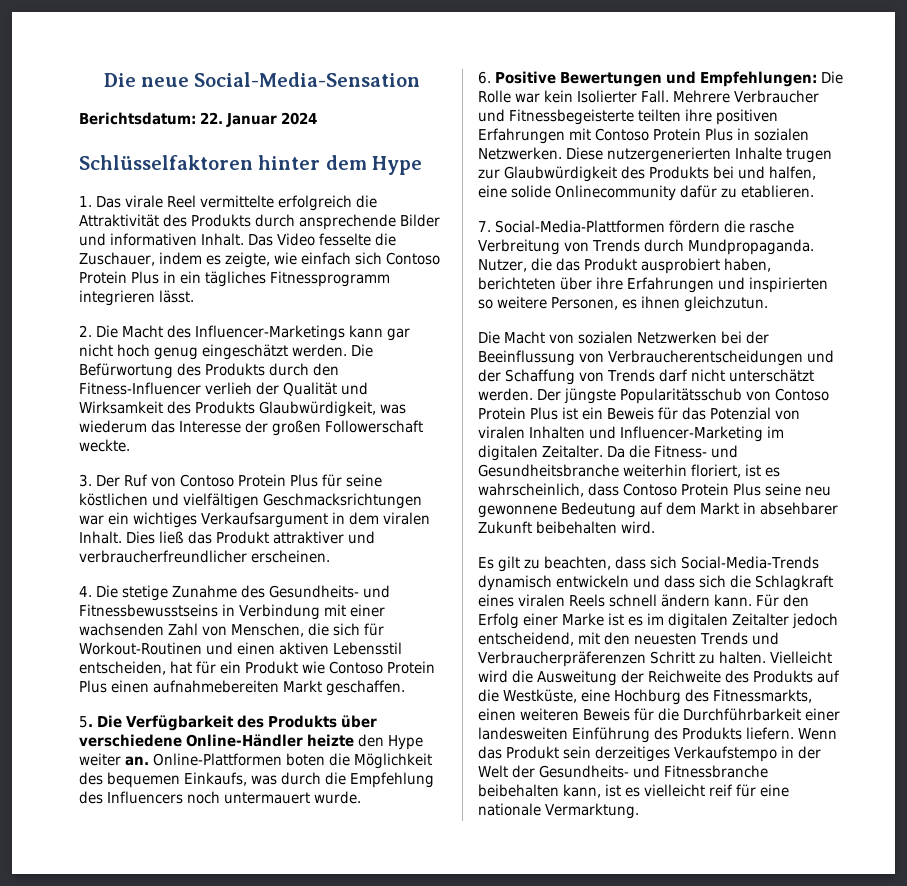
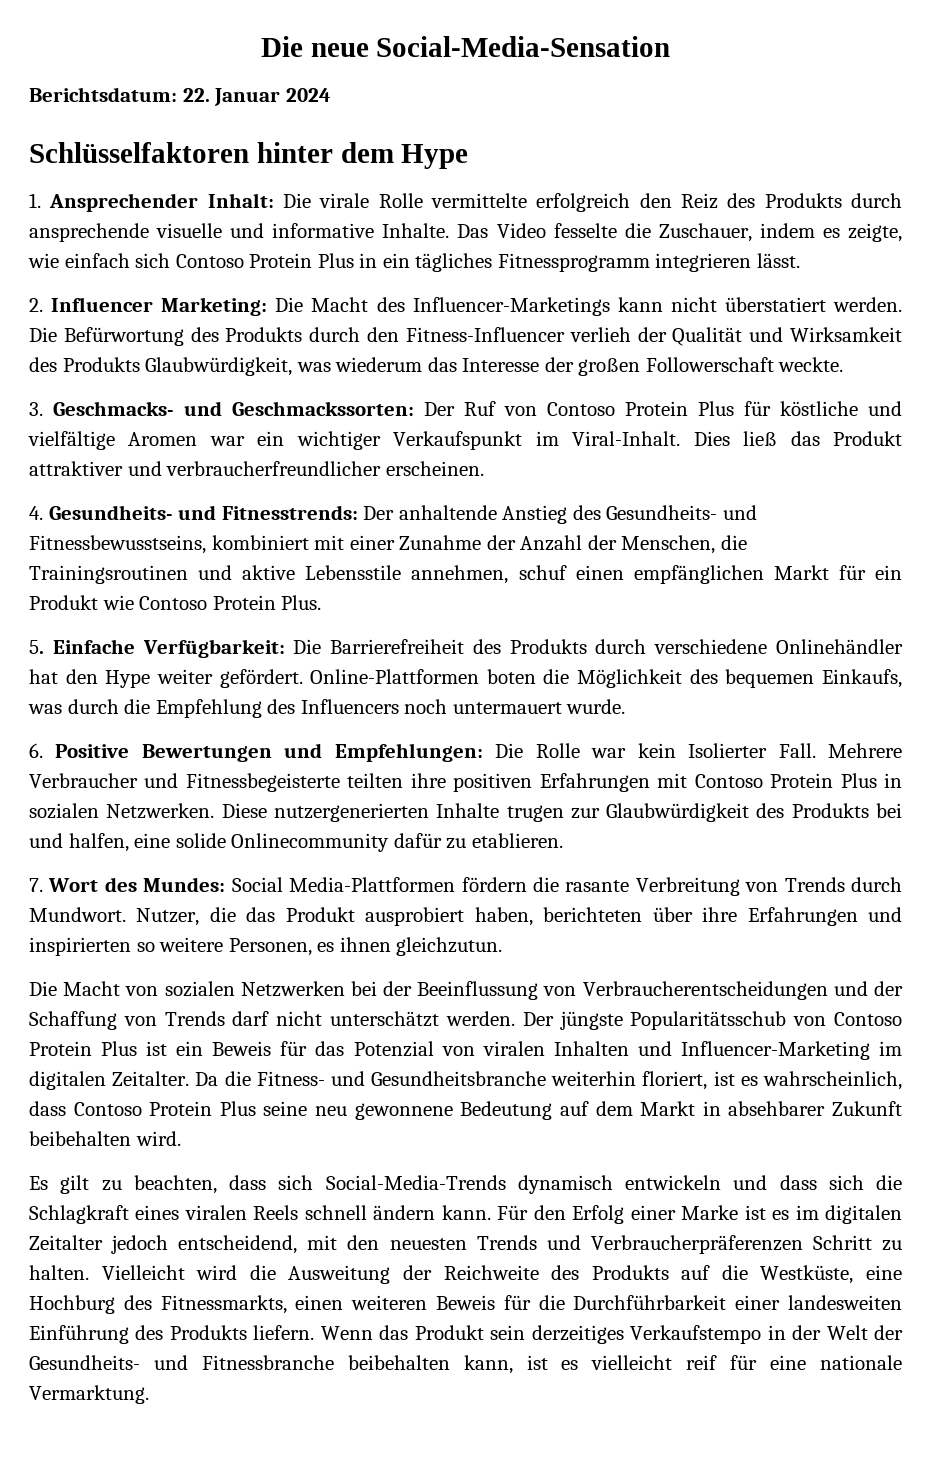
- 1. Das virale Reel vermittelte erfolgreich die Attraktivität des Produkts durch ansprechende Bilder und informativen Inhalt.
+ 1. Ansprechender Inhalt: Die virale Rolle vermittelte erfolgreich den Reiz des Produkts durch ansprechende visuelle und informative Inhalte.
- 2. Die Macht des Influencer-Marketings kann gar nicht hoch genug eingeschätzt werden.
+ 2. Influencer Marketing: Die Macht des Influencer-Marketings kann nicht überstatiert werden.
- 3. Der Ruf von Contoso Protein Plus für seine köstlichen und vielfältigen Geschmacksrichtungen war ein wichtiges Verkaufsargument in dem viralen Inhalt.
+ 3. Geschmacks- und Geschmackssorten: Der Ruf von Contoso Protein Plus für köstliche und vielfältige Aromen war ein wichtiger Verkaufspunkt im Viral-Inhalt.
- 4. Die stetige Zunahme des Gesundheits- und Fitnessbewusstseins in Verbindung mit einer wachsenden Zahl von Menschen, die sich für Workout-Routinen und einen aktiven Lebensstil entscheiden, hat für ein Produkt wie Contoso Protein Plus einen aufnahmebereiten Markt geschaffen.
- 5. Die Verfügbarkeit des Produkts über verschiedene Online-Händler heizte den Hype weiter an.
+ 4. Gesundheits- und Fitnesstrends: Der anhaltende Anstieg des Gesundheits- und Fitnessbewusstseins, kombiniert mit einer Zunahme der Anzahl der Menschen, die Trainingsroutinen und aktive Lebensstile annehmen, schuf einen empfänglichen Markt für ein Produkt wie Contoso Protein Plus.
+ 5. Einfache Verfügbarkeit: Die Barrierefreiheit des Produkts durch verschiedene Onlinehändler hat den Hype weiter gefördert.
- 7. Social-Media-Plattformen fördern die rasche Verbreitung von Trends durch Mundpropaganda.
+ 7. Wort des Mundes: Social Media-Plattformen fördern die rasante Verbreitung von Trends durch Mundwort.

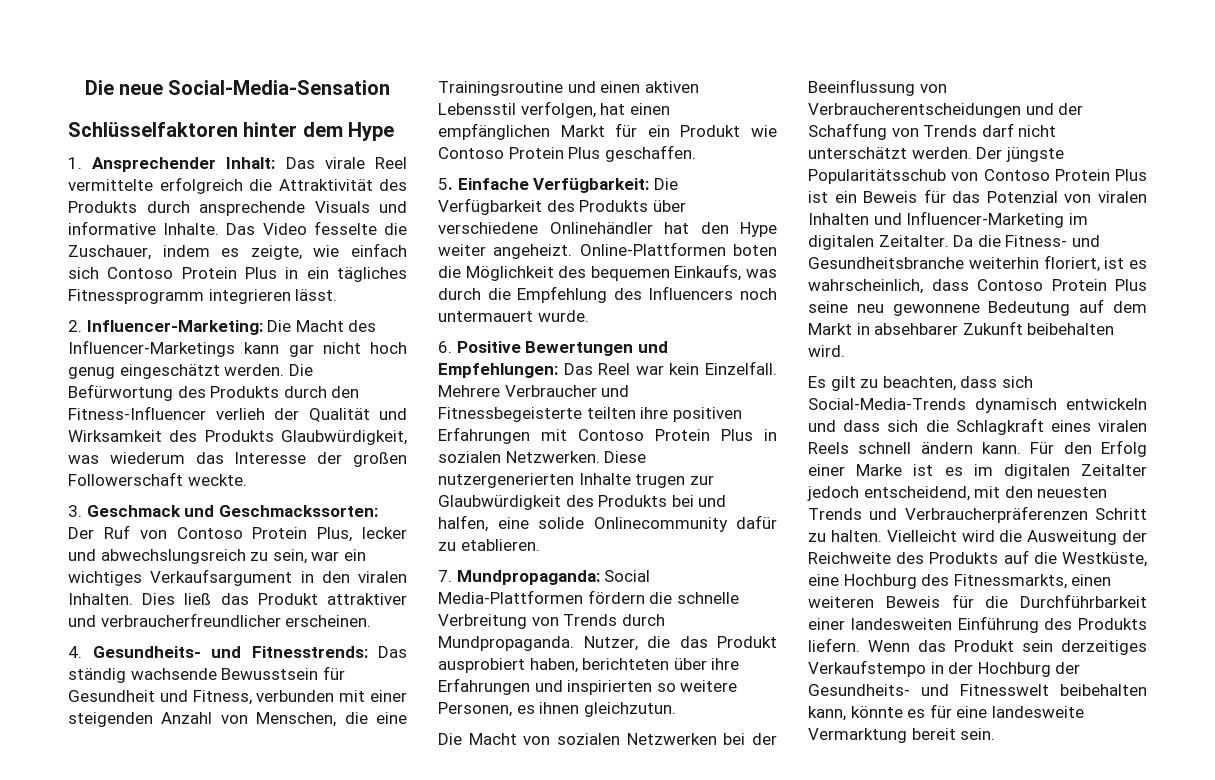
- Berichtsdatum: 22. Januar 2024
- 1. Ansprechender Inhalt: Die virale Rolle vermittelte erfolgreich den Reiz des Produkts durch ansprechende visuelle und informative Inhalte.
+ 1. Ansprechender Inhalt: Das virale Reel vermittelte erfolgreich die Attraktivität des Produkts durch ansprechende Visuals und informative Inhalte.
- 2. Influencer Marketing: Die Macht des Influencer-Marketings kann nicht überstatiert werden.
+ 2. Influencer-Marketing: Die Macht des Influencer-Marketings kann gar nicht hoch genug eingeschätzt werden.
- 3. Geschmacks- und Geschmackssorten: Der Ruf von Contoso Protein Plus für köstliche und vielfältige Aromen war ein wichtiger Verkaufspunkt im Viral-Inhalt.
+ 3. Geschmack und Geschmackssorten: Der Ruf von Contoso Protein Plus, lecker und abwechslungsreich zu sein, war ein wichtiges Verkaufsargument in den viralen Inhalten.
- 4. Gesundheits- und Fitnesstrends: Der anhaltende Anstieg des Gesundheits- und Fitnessbewusstseins, kombiniert mit einer Zunahme der Anzahl der Menschen, die Trainingsroutinen und aktive Lebensstile annehmen, schuf einen empfänglichen Markt für ein Produkt wie Contoso Protein Plus.
+ 4. Gesundheits- und Fitnesstrends: Das ständig wachsende Bewusstsein für Gesundheit und Fitness, verbunden mit einer steigenden Anzahl von Menschen, die eine Trainingsroutine und einen aktiven Lebensstil verfolgen, hat einen empfänglichen Markt für ein Produkt wie Contoso Protein Plus geschaffen.
- 5. Einfache Verfügbarkeit: Die Barrierefreiheit des Produkts durch verschiedene Onlinehändler hat den Hype weiter gefördert.
+ 5. Einfache Verfügbarkeit: Die Verfügbarkeit des Produkts über verschiedene Onlinehändler hat den Hype weiter angeheizt.
- 6. Positive Bewertungen und Empfehlungen: Die Rolle war kein Isolierter Fall.
+ 6. Positive Bewertungen und Empfehlungen: Das Reel war kein Einzelfall.
- 7. Wort des Mundes: Social Media-Plattformen fördern die rasante Verbreitung von Trends durch Mundwort.
+ 7. Mundpropaganda: Social Media-Plattformen fördern die schnelle Verbreitung von Trends durch Mundpropaganda.
- Wenn das Produkt sein derzeitiges Verkaufstempo in der Welt der Gesundheits- und Fitnessbranche beibehalten kann, ist es vielleicht reif für eine nationale Vermarktung.
+ Wenn das Produkt sein derzeitiges Verkaufstempo in der Hochburg der Gesundheits- und Fitnesswelt beibehalten kann, könnte es für eine landesweite Vermarktung bereit sein.

